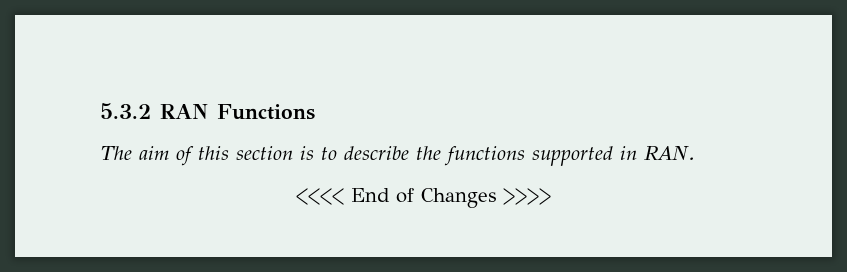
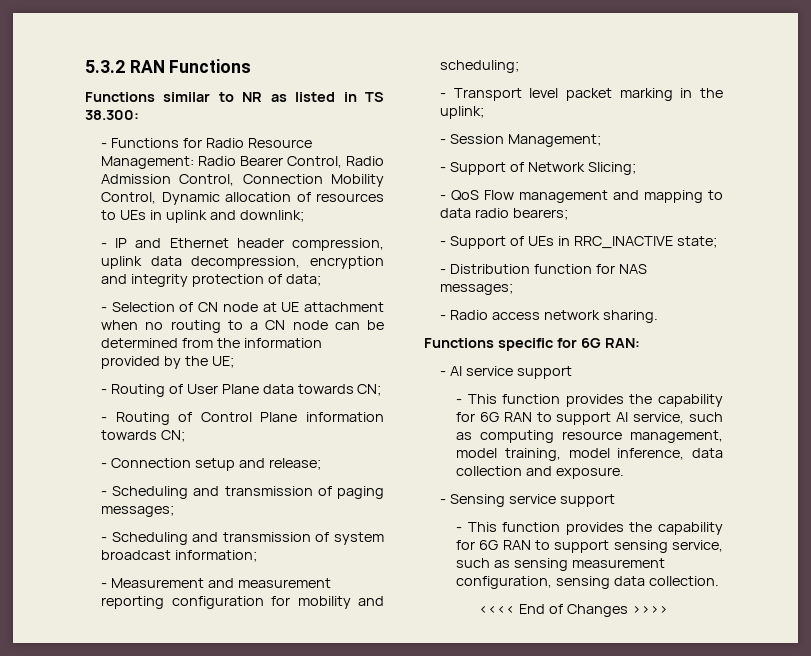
- The aim of this section is to describe the functions supported in RAN.
+ Functions similar to NR as listed in TS 38.300:
+ - Functions for Radio Resource Management: Radio Bearer Control, Radio Admission Control, Connection Mobility Control, Dynamic allocation of resources to UEs in uplink and downlink;
+ - IP and Ethernet header compression, uplink data decompression, encryption and integrity protection of data;
+ - Selection of CN node at UE attachment when no routing to a CN node can be determined from the information provided by the UE;
+ - Routing of User Plane data towards CN;
+ - Routing of Control Plane information towards CN;
+ - Connection setup and release;
+ - Scheduling and transmission of paging messages;
+ - Scheduling and transmission of system broadcast information;
+ - Measurement and measurement reporting configuration for mobility and scheduling;
+ - Transport level packet marking in the uplink;
+ - Session Management;
+ - Support of Network Slicing;
+ - QoS Flow management and mapping to data radio bearers;
+ - Support of UEs in RRC_INACTIVE state;
+ - Distribution function for NAS messages;
+ - Radio access network sharing.
+ Functions specific for 6G RAN:
+ - AI service support
+ - This function provides the capability for 6G RAN to support AI service, such as computing resource management, model training, model inference, data collection and exposure.
+ - Sensing service support
+ - This function provides the capability for 6G RAN to support sensing service, such as sensing measurement configuration, sensing data collection.

